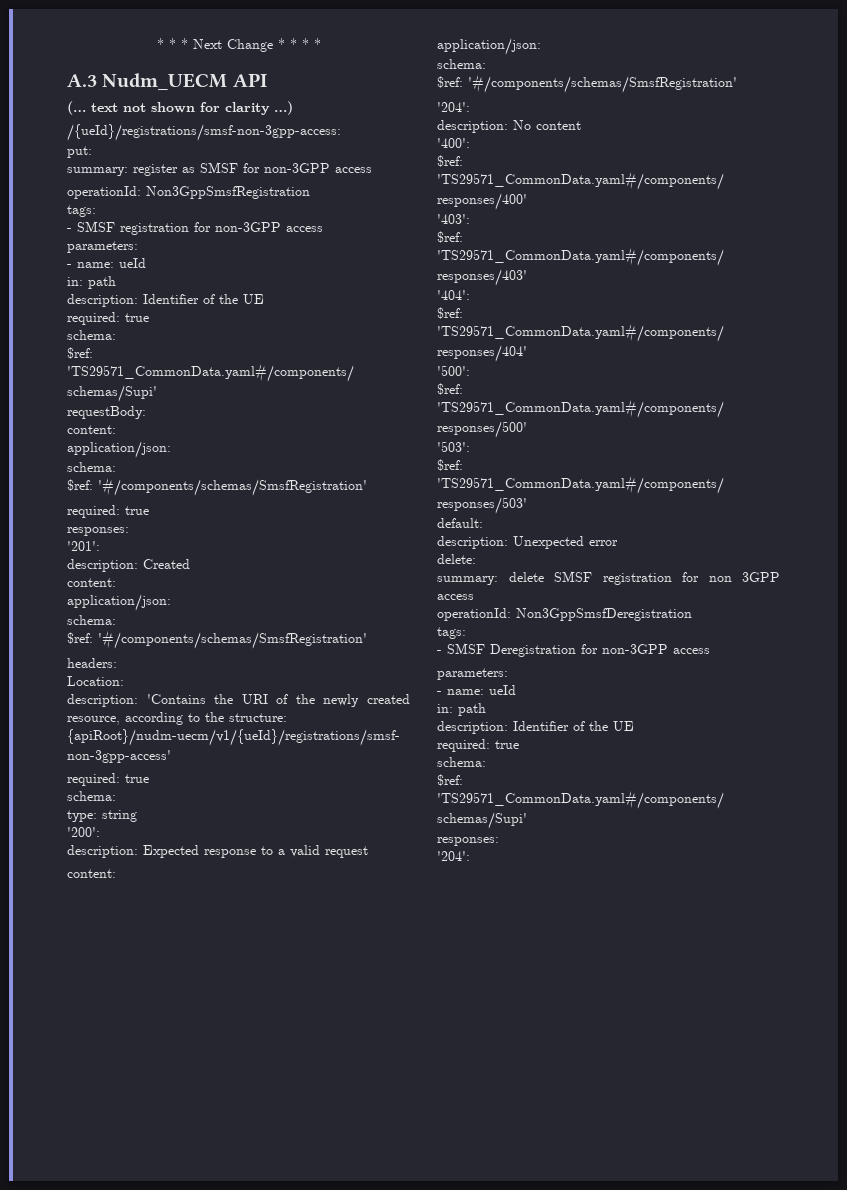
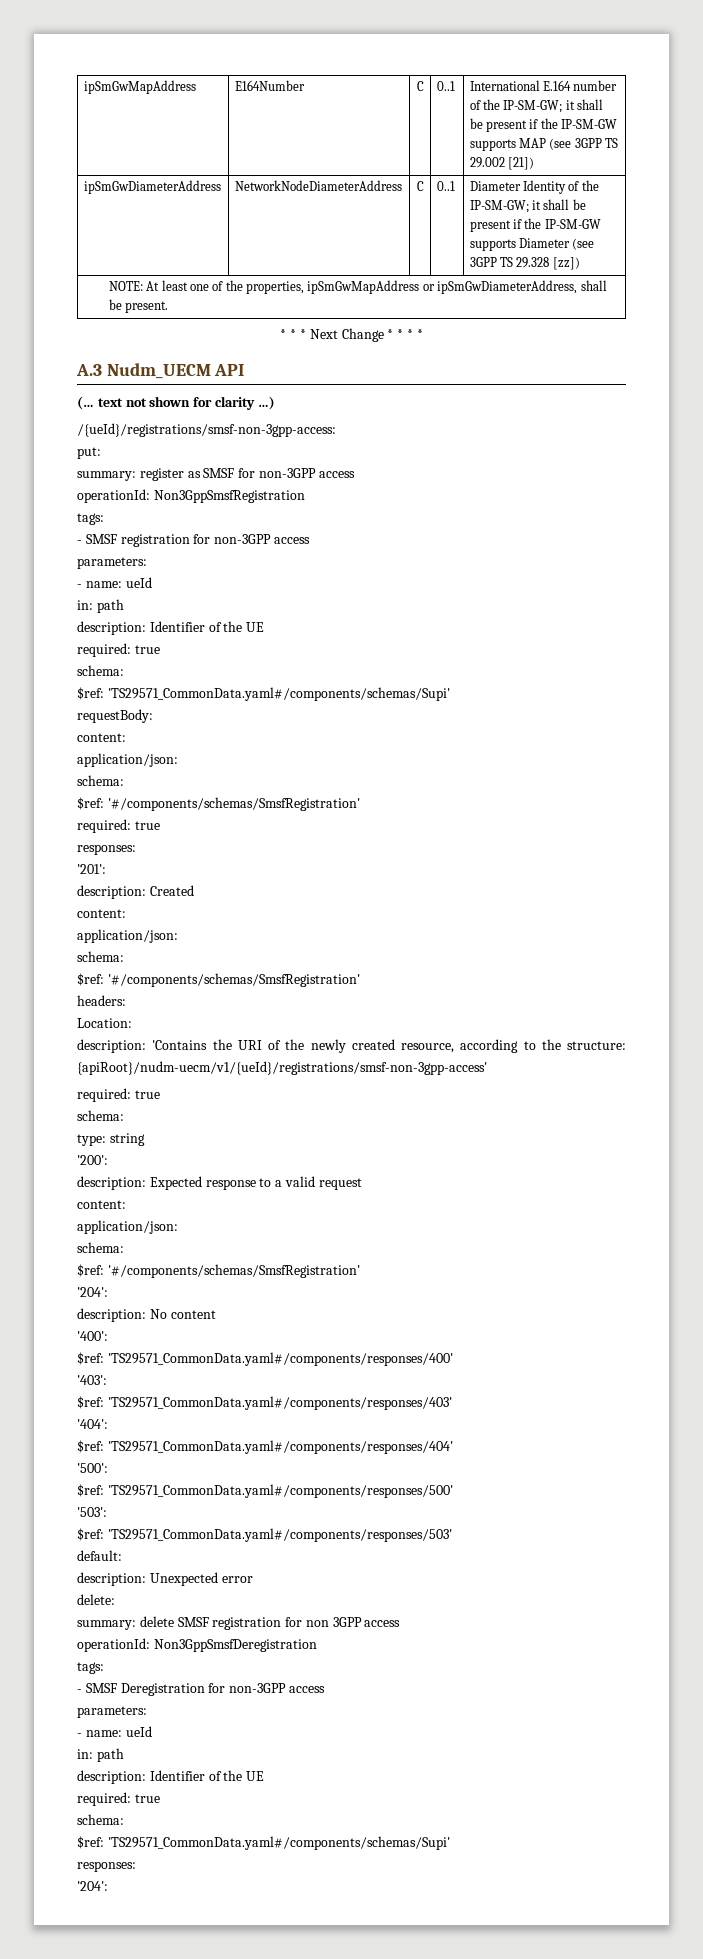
+ ipSmGwMapAddress | E164Number | C | 0..1 | International E.164 number of the IP-SM-GW; it shall be present if the IP-SM-GW supports MAP (see 3GPP TS 29.002 [21])
+ ipSmGwDiameterAddress | NetworkNodeDiameterAddress | C | 0..1 | Diameter Identity of the IP-SM-GW; it shall be present if the IP-SM-GW supports Diameter (see 3GPP TS 29.328 [zz])
+ NOTE: At least one of the properties, ipSmGwMapAddress or ipSmGwDiameterAddress, shall be present.

